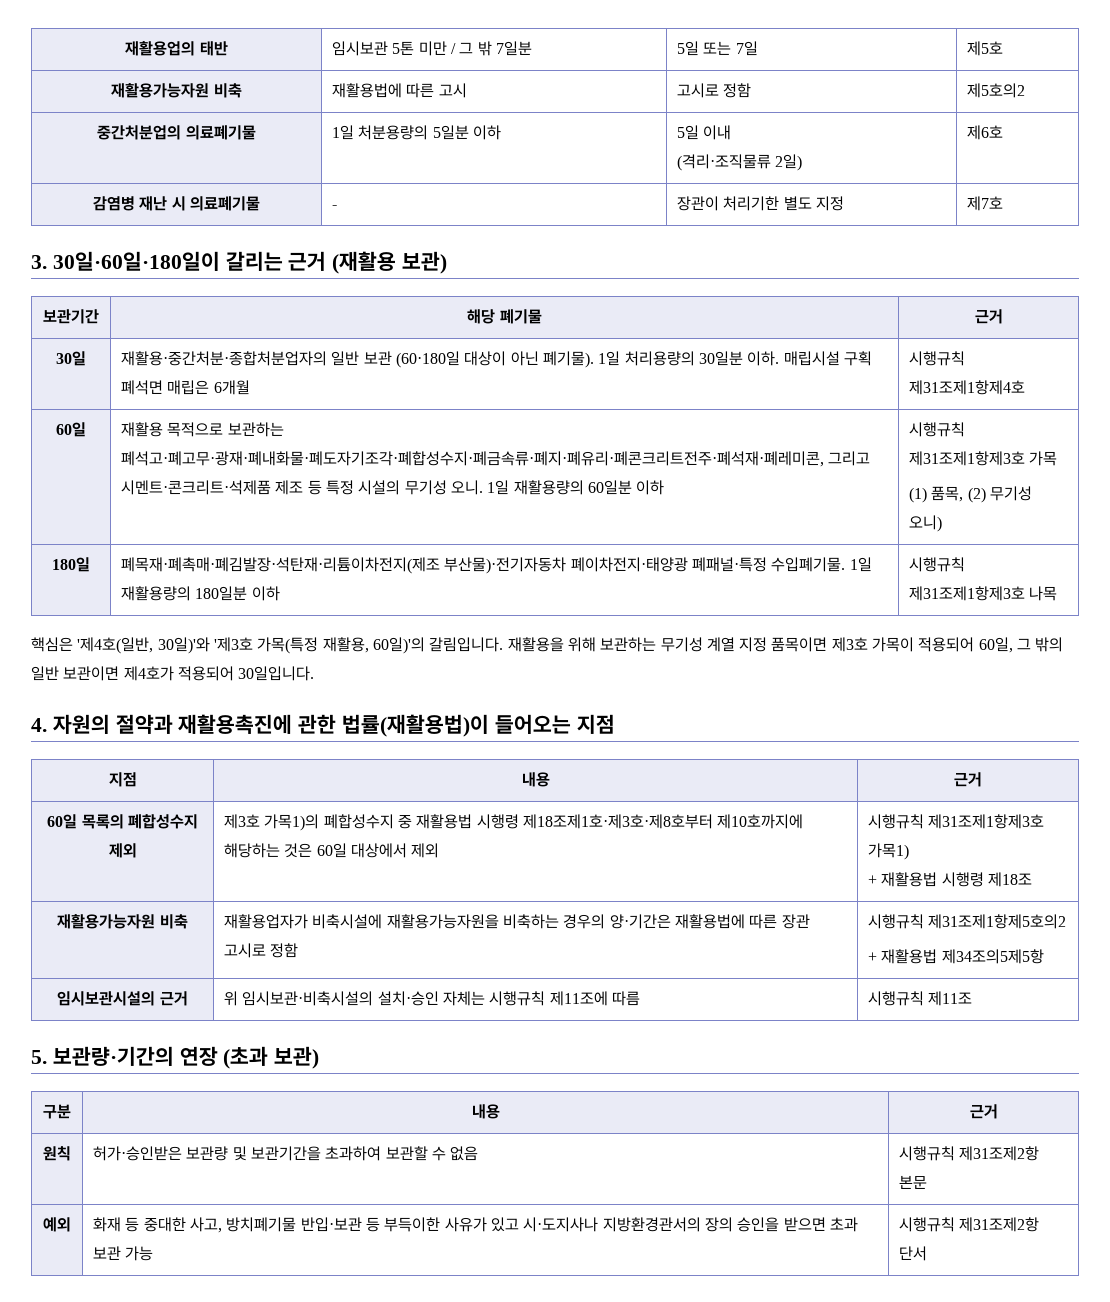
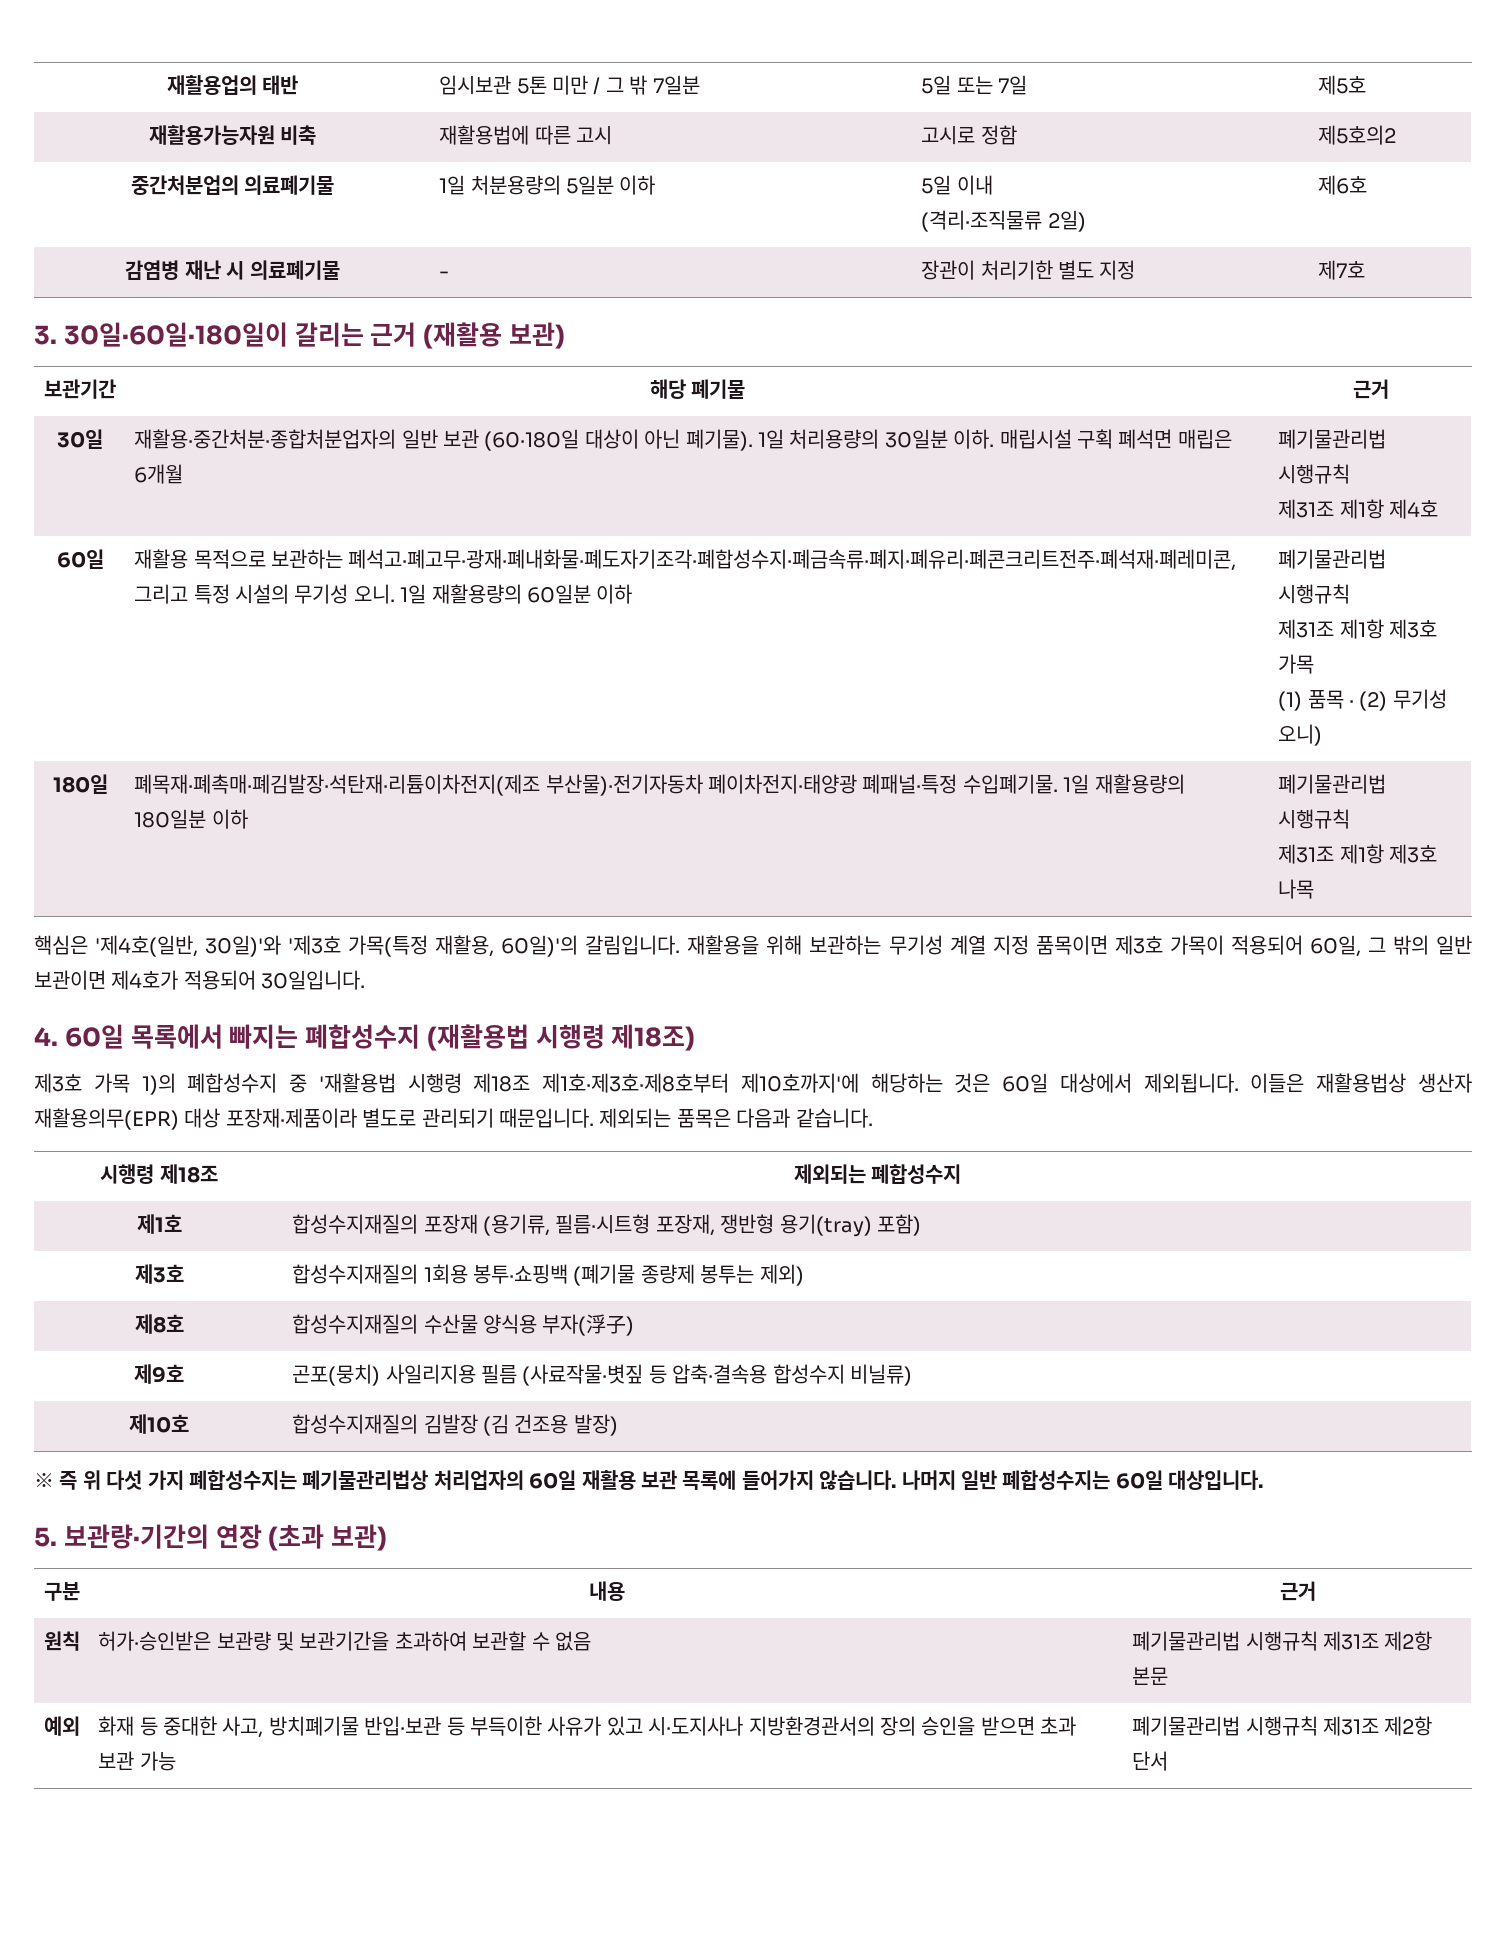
- 30일 | 재활용·중간처분·종합처분업자의 일반 보관 (60·180일 대상이 아닌 폐기물). 1일 처리용량의 30일분 이하. 매립시설 구획 폐석면 매립은 6개월 | 시행규칙 제31조제1항제4호
+ 30일 | 재활용·중간처분·종합처분업자의 일반 보관 (60·180일 대상이 아닌 폐기물). 1일 처리용량의 30일분 이하. 매립시설 구획 폐석면 매립은 6개월 | 폐기물관리법 시행규칙
+ 제31조 제1항 제4호
- 60일 | 재활용 목적으로 보관하는 폐석고·폐고무·광재·폐내화물·폐도자기조각·폐합성수지·폐금속류·폐지·폐유리·폐콘크리트전주·폐석재·폐레미콘, 그리고 시멘트·콘크리트·석제품 제조 등 특정 시설의 무기성 오니. 1일 재활용량의 60일분 이하 | 시행규칙 제31조제1항제3호 가목
- (1) 품목, (2) 무기성 오니)
+ 60일 | 재활용 목적으로 보관하는 폐석고·폐고무·광재·폐내화물·폐도자기조각·폐합성수지·폐금속류·폐지·폐유리·폐콘크리트전주·폐석재·폐레미콘, 그리고 특정 시설의 무기성 오니. 1일 재활용량의 60일분 이하 | 폐기물관리법 시행규칙
+ 제31조 제1항 제3호 가목
+ (1) 품목 · (2) 무기성 오니)
- 180일 | 폐목재·폐촉매·폐김발장·석탄재·리튬이차전지(제조 부산물)·전기자동차 폐이차전지·태양광 폐패널·특정 수입폐기물. 1일 재활용량의 180일분 이하 | 시행규칙 제31조제1항제3호 나목
+ 180일 | 폐목재·폐촉매·폐김발장·석탄재·리튬이차전지(제조 부산물)·전기자동차 폐이차전지·태양광 폐패널·특정 수입폐기물. 1일 재활용량의 180일분 이하 | 폐기물관리법 시행규칙
+ 제31조 제1항 제3호 나목
- 4. 자원의 절약과 재활용촉진에 관한 법률(재활용법)이 들어오는 지점
- 지점 | 내용 | 근거
- 60일 목록의 폐합성수지 제외 | 제3호 가목1)의 폐합성수지 중 재활용법 시행령 제18조제1호·제3호·제8호부터 제10호까지에 해당하는 것은 60일 대상에서 제외 | 시행규칙 제31조제1항제3호 가목1)
- + 재활용법 시행령 제18조
- 재활용가능자원 비축 | 재활용업자가 비축시설에 재활용가능자원을 비축하는 경우의 양·기간은 재활용법에 따른 장관 고시로 정함 | 시행규칙 제31조제1항제5호의2
- + 재활용법 제34조의5제5항
- 임시보관시설의 근거 | 위 임시보관·비축시설의 설치·승인 자체는 시행규칙 제11조에 따름 | 시행규칙 제11조
+ 4. 60일 목록에서 빠지는 폐합성수지 (재활용법 시행령 제18조)
+ 제3호 가목 1)의 폐합성수지 중 '재활용법 시행령 제18조 제1호·제3호·제8호부터 제10호까지'에 해당하는 것은 60일 대상에서 제외됩니다. 이들은 재활용법상 생산자 재활용의무(EPR) 대상 포장재·제품이라 별도로 관리되기 때문입니다. 제외되는 품목은 다음과 같습니다.
+ 시행령 제18조 | 제외되는 폐합성수지
+ 제1호 | 합성수지재질의 포장재 (용기류, 필름·시트형 포장재, 쟁반형 용기(tray) 포함)
+ 제3호 | 합성수지재질의 1회용 봉투·쇼핑백 (폐기물 종량제 봉투는 제외)
+ 제8호 | 합성수지재질의 수산물 양식용 부자(浮子)
+ 제9호 | 곤포(뭉치) 사일리지용 필름 (사료작물·볏짚 등 압축·결속용 합성수지 비닐류)
+ 제10호 | 합성수지재질의 김발장 (김 건조용 발장)
+ ※ 즉 위 다섯 가지 폐합성수지는 폐기물관리법상 처리업자의 60일 재활용 보관 목록에 들어가지 않습니다. 나머지 일반 폐합성수지는 60일 대상입니다.
- 원칙 | 허가·승인받은 보관량 및 보관기간을 초과하여 보관할 수 없음 | 시행규칙 제31조제2항 본문
+ 원칙 | 허가·승인받은 보관량 및 보관기간을 초과하여 보관할 수 없음 | 폐기물관리법 시행규칙 제31조 제2항 본문
- 예외 | 화재 등 중대한 사고, 방치폐기물 반입·보관 등 부득이한 사유가 있고 시·도지사나 지방환경관서의 장의 승인을 받으면 초과 보관 가능 | 시행규칙 제31조제2항 단서
+ 예외 | 화재 등 중대한 사고, 방치폐기물 반입·보관 등 부득이한 사유가 있고 시·도지사나 지방환경관서의 장의 승인을 받으면 초과 보관 가능 | 폐기물관리법 시행규칙 제31조 제2항 단서

